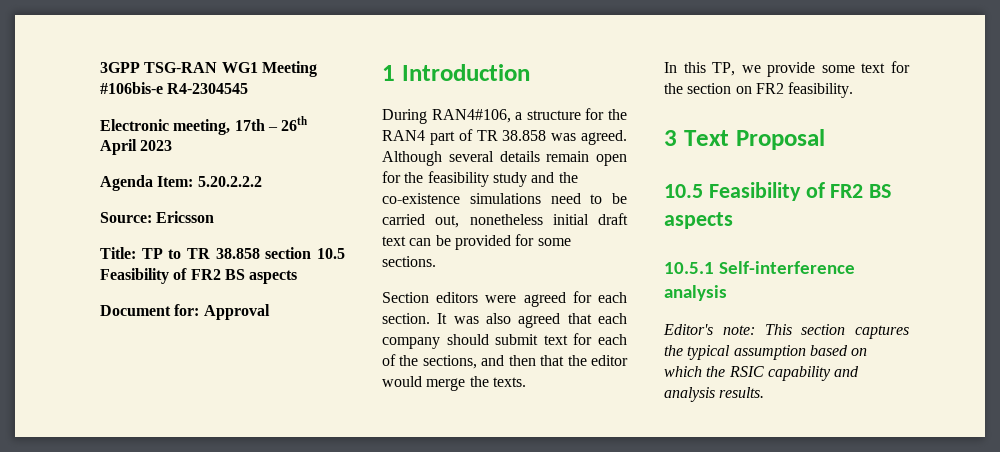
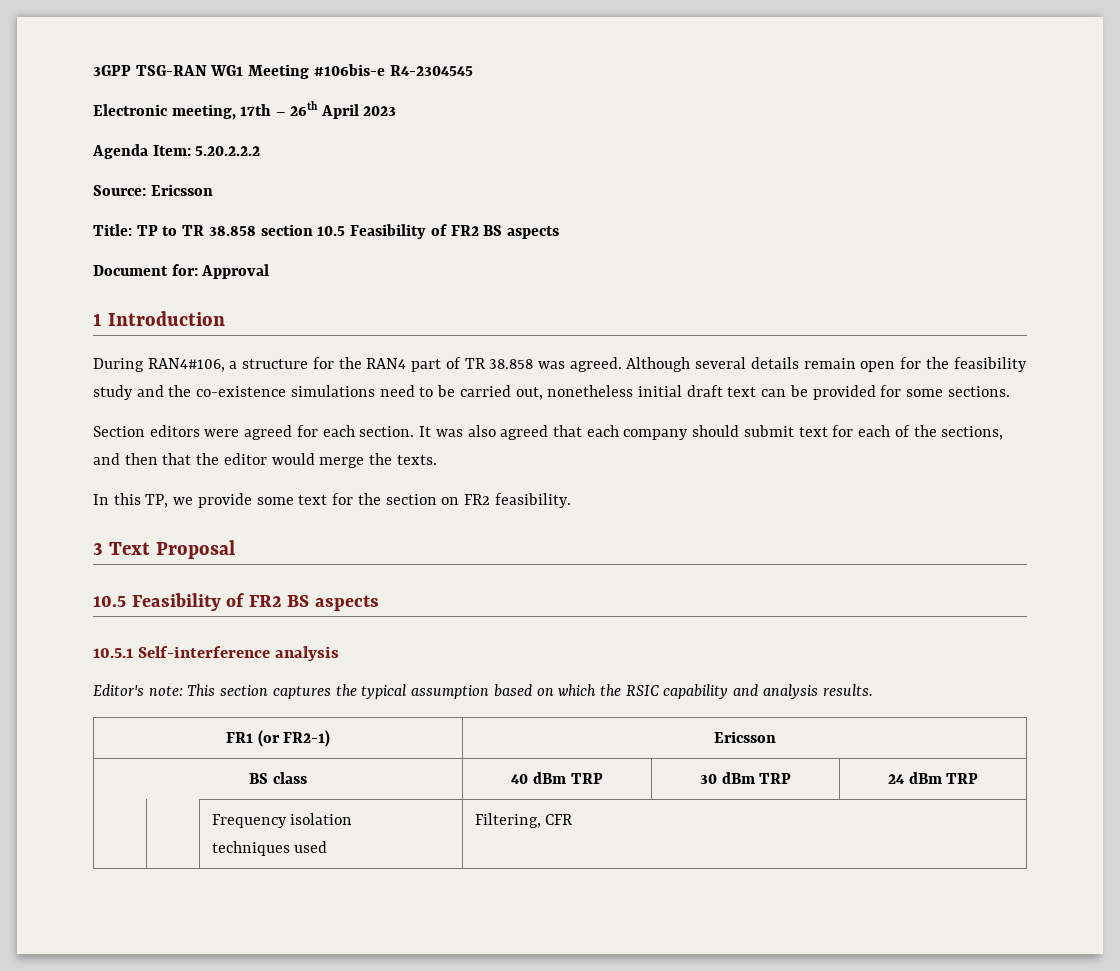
+ FR1 (or FR2-1) | Ericsson
+ BS class | 40 dBm TRP | 30 dBm TRP | 24 dBm TRP
+ | | Frequency isolation
+ techniques used | Filtering, CFR

